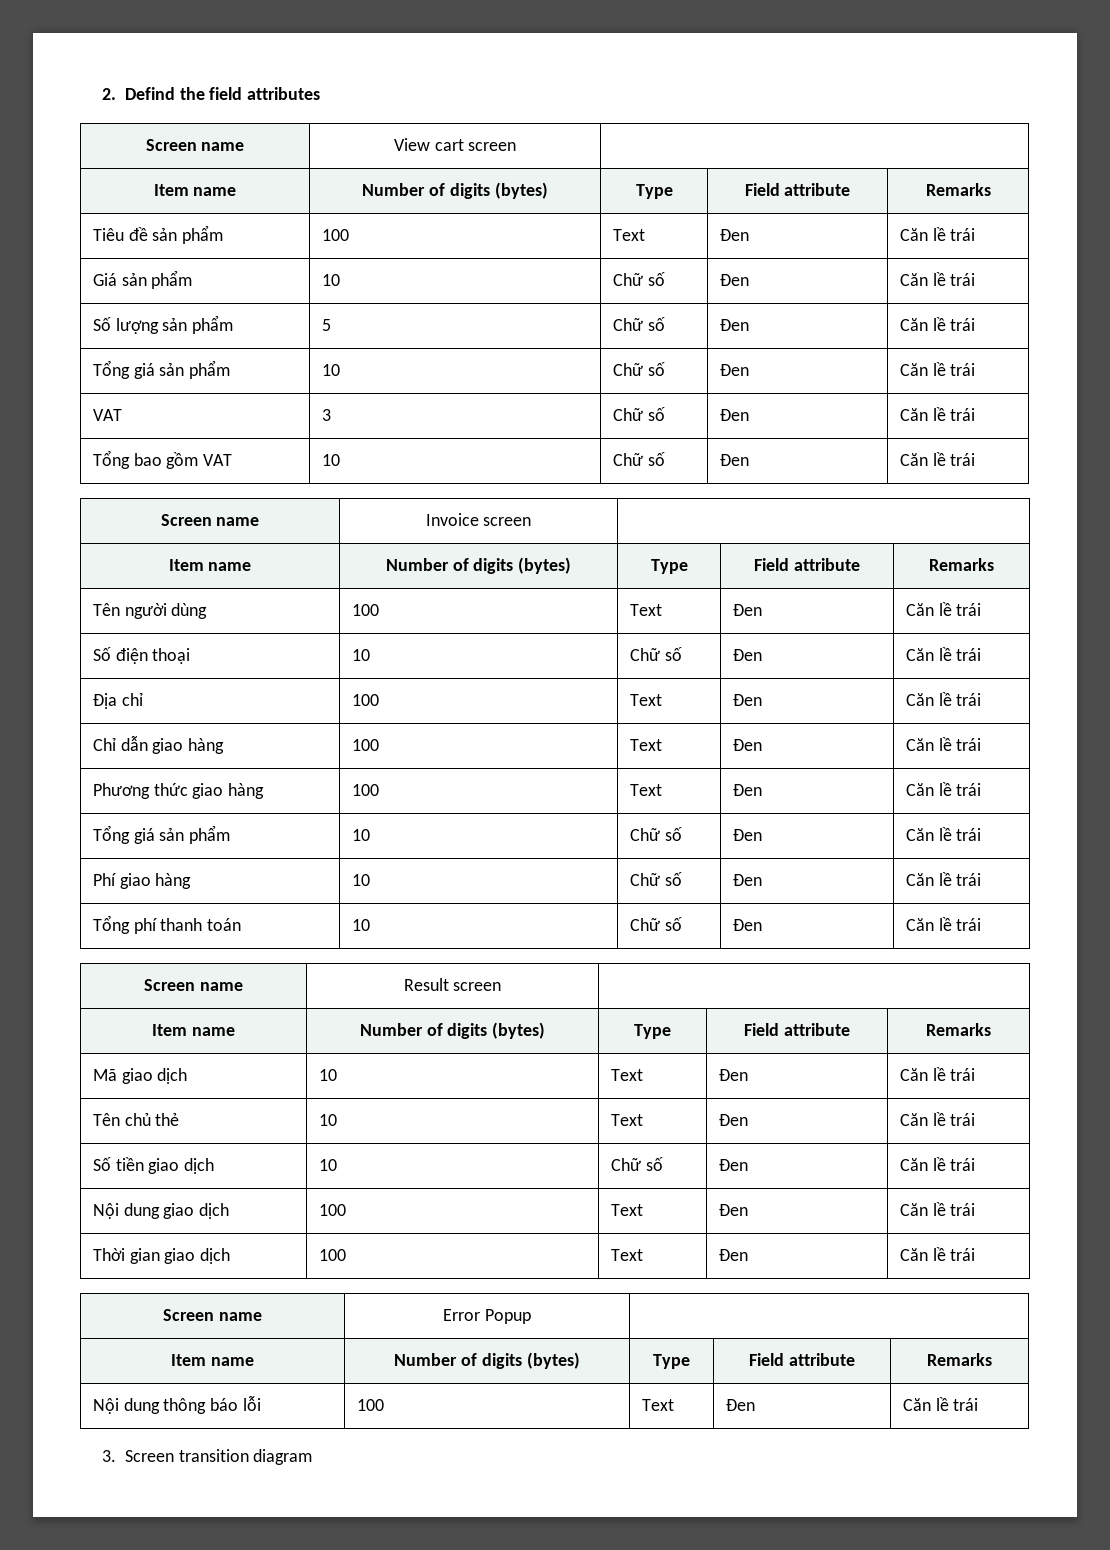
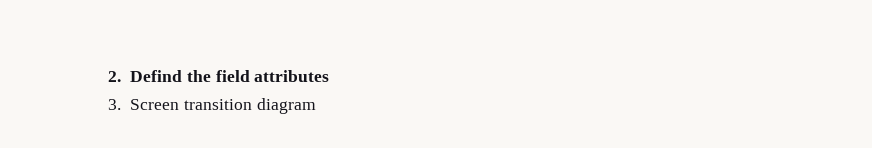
- Screen name | View cart screen |
- Item name | Number of digits (bytes) | Type | Field attribute | Remarks
- Tiêu đề sản phẩm | 100 | Text | Đen | Căn lề trái
- Giá sản phẩm | 10 | Chữ số | Đen | Căn lề trái
- Số lượng sản phẩm | 5 | Chữ số | Đen | Căn lề trái
- Tổng giá sản phẩm | 10 | Chữ số | Đen | Căn lề trái
- VAT | 3 | Chữ số | Đen | Căn lề trái
- Tổng bao gồm VAT | 10 | Chữ số | Đen | Căn lề trái
- Screen name | Invoice screen |
- Item name | Number of digits (bytes) | Type | Field attribute | Remarks
- Tên người dùng | 100 | Text | Đen | Căn lề trái
- Số điện thoại | 10 | Chữ số | Đen | Căn lề trái
- Địa chỉ | 100 | Text | Đen | Căn lề trái
- Chỉ dẫn giao hàng | 100 | Text | Đen | Căn lề trái
- Phương thức giao hàng | 100 | Text | Đen | Căn lề trái
- Tổng giá sản phẩm | 10 | Chữ số | Đen | Căn lề trái
- Phí giao hàng | 10 | Chữ số | Đen | Căn lề trái
- Tổng phí thanh toán | 10 | Chữ số | Đen | Căn lề trái
- Screen name | Result screen |
- Item name | Number of digits (bytes) | Type | Field attribute | Remarks
- Mã giao dịch | 10 | Text | Đen | Căn lề trái
- Tên chủ thẻ | 10 | Text | Đen | Căn lề trái
- Số tiền giao dịch | 10 | Chữ số | Đen | Căn lề trái
- Nội dung giao dịch | 100 | Text | Đen | Căn lề trái
- Thời gian giao dịch | 100 | Text | Đen | Căn lề trái
- Screen name | Error Popup |
- Item name | Number of digits (bytes) | Type | Field attribute | Remarks
- Nội dung thông báo lỗi | 100 | Text | Đen | Căn lề trái

